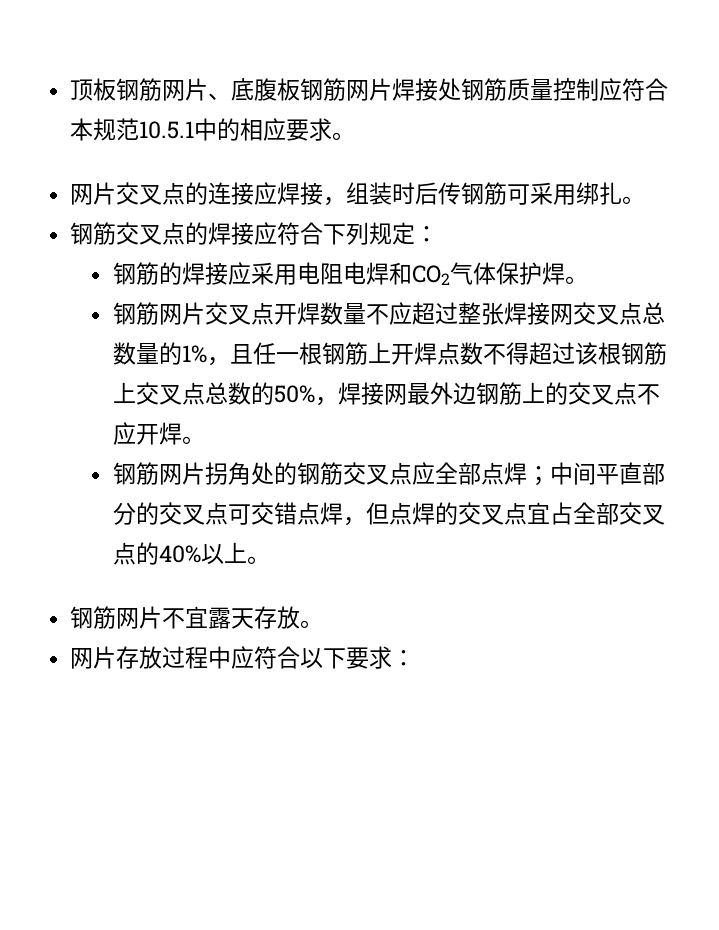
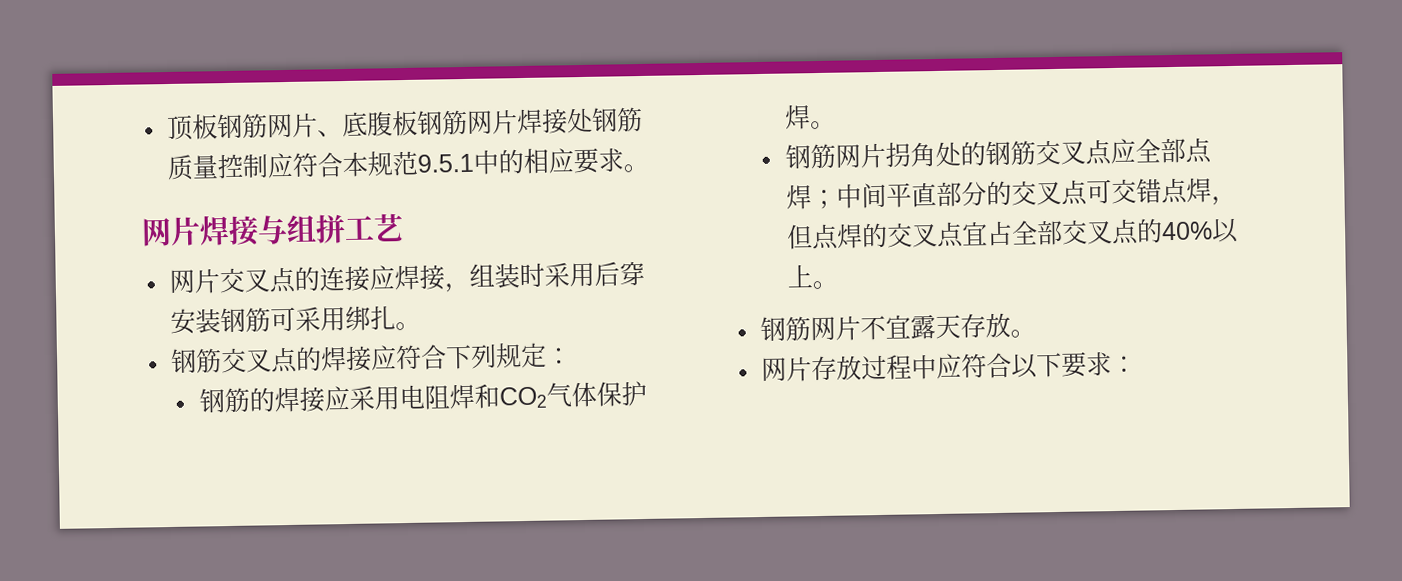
- 顶板钢筋网片、底腹板钢筋网片焊接处钢筋质量控制应符合本规范10.5.1中的相应要求。
+ 顶板钢筋网片、底腹板钢筋网片焊接处钢筋质量控制应符合本规范9.5.1中的相应要求。
+ 网片焊接与组拼工艺
- 网片交叉点的连接应焊接，组装时后传钢筋可采用绑扎。
+ 网片交叉点的连接应焊接，组装时采用后穿安装钢筋可采用绑扎。
- 钢筋的焊接应采用电阻电焊和CO2气体保护焊。
+ 钢筋的焊接应采用电阻焊和CO2气体保护焊。
- 钢筋网片交叉点开焊数量不应超过整张焊接网交叉点总数量的1%，且任一根钢筋上开焊点数不得超过该根钢筋上交叉点总数的50%，焊接网最外边钢筋上的交叉点不应开焊。

